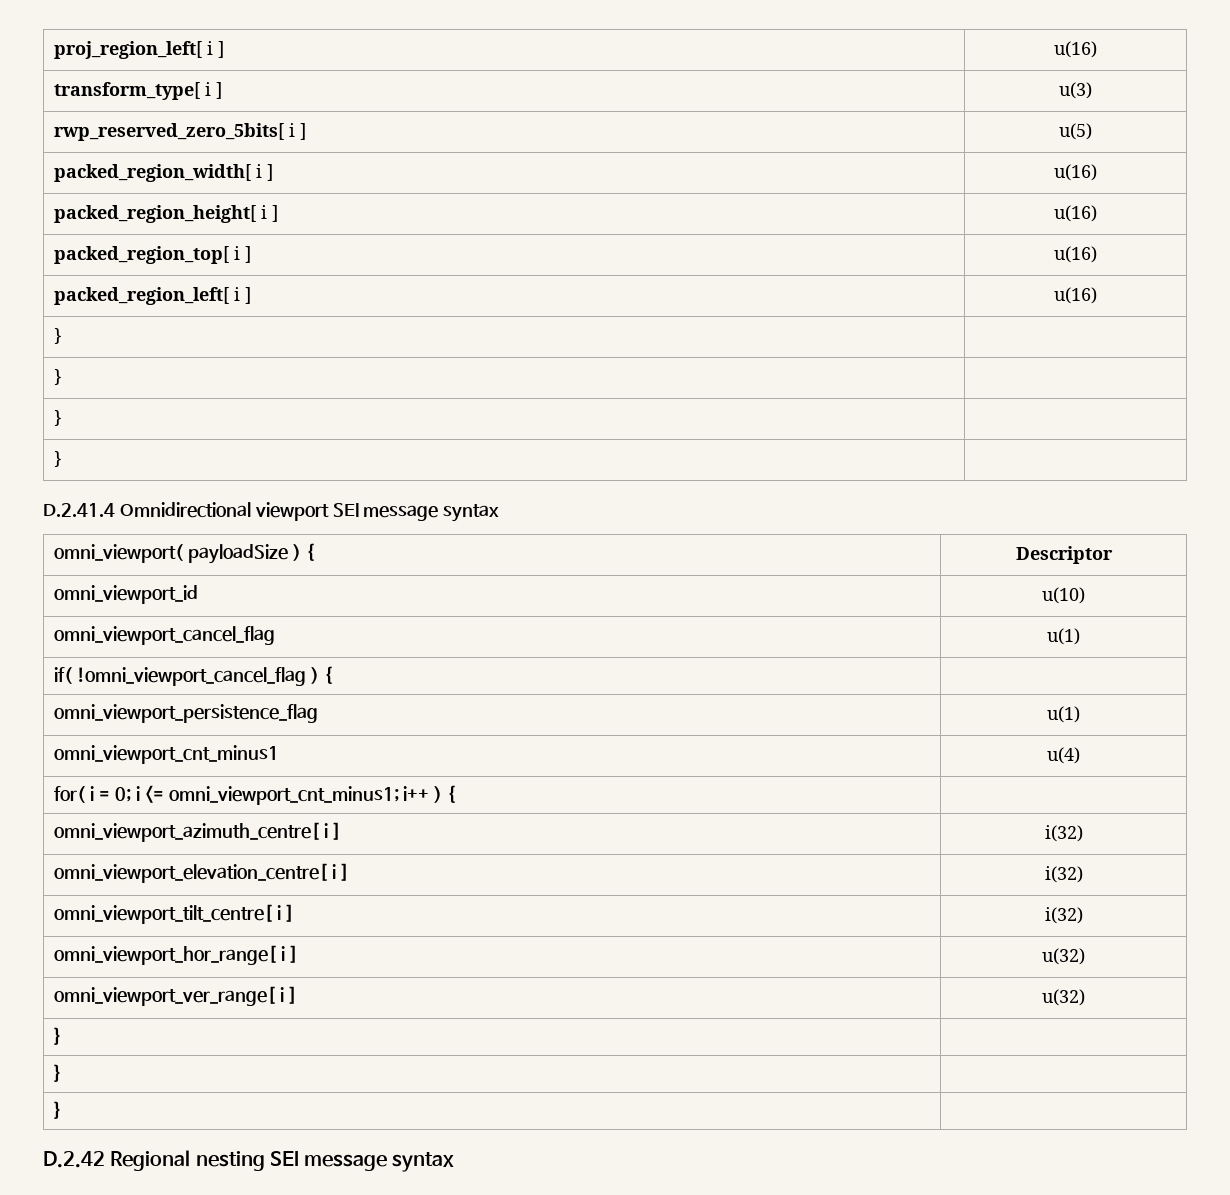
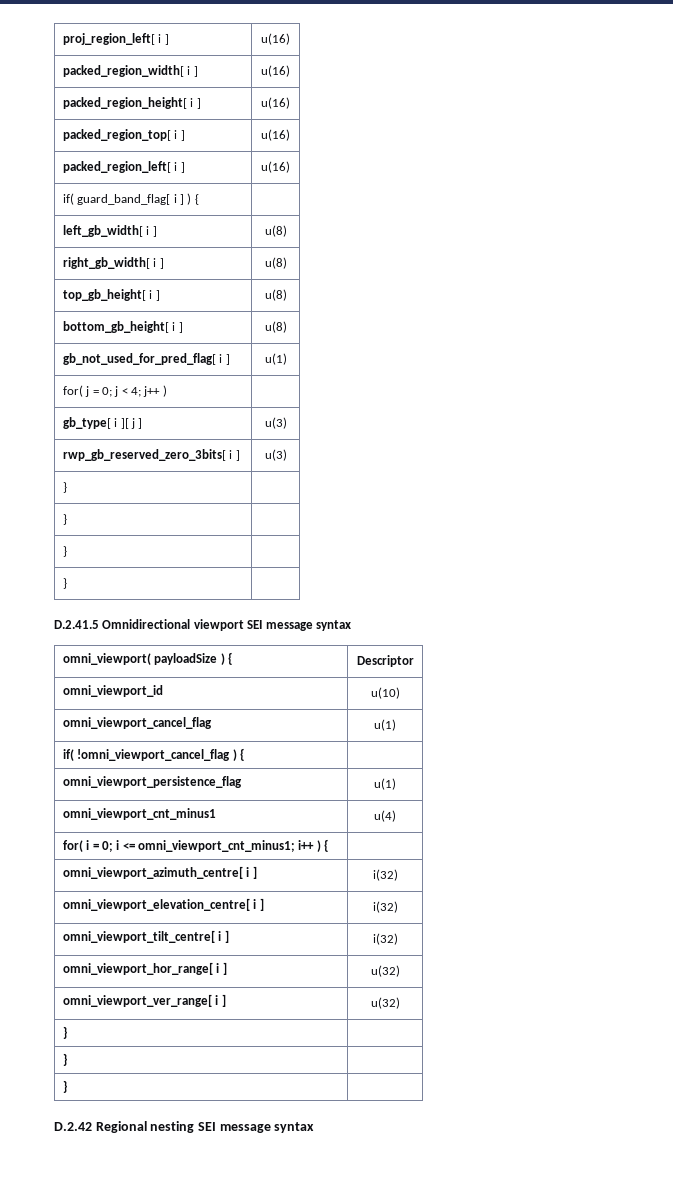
- transform_type[ i ] | u(3)
- rwp_reserved_zero_5bits[ i ] | u(5)
+ if( guard_band_flag[ i ] ) { |
+ left_gb_width[ i ] | u(8)
+ right_gb_width[ i ] | u(8)
+ top_gb_height[ i ] | u(8)
+ bottom_gb_height[ i ] | u(8)
+ gb_not_used_for_pred_flag[ i ] | u(1)
+ for( j = 0; j < 4; j++ ) |
+ gb_type[ i ][ j ] | u(3)
+ rwp_gb_reserved_zero_3bits[ i ] | u(3)
- D.2.41.4 Omnidirectional viewport SEI message syntax
+ D.2.41.5 Omnidirectional viewport SEI message syntax

